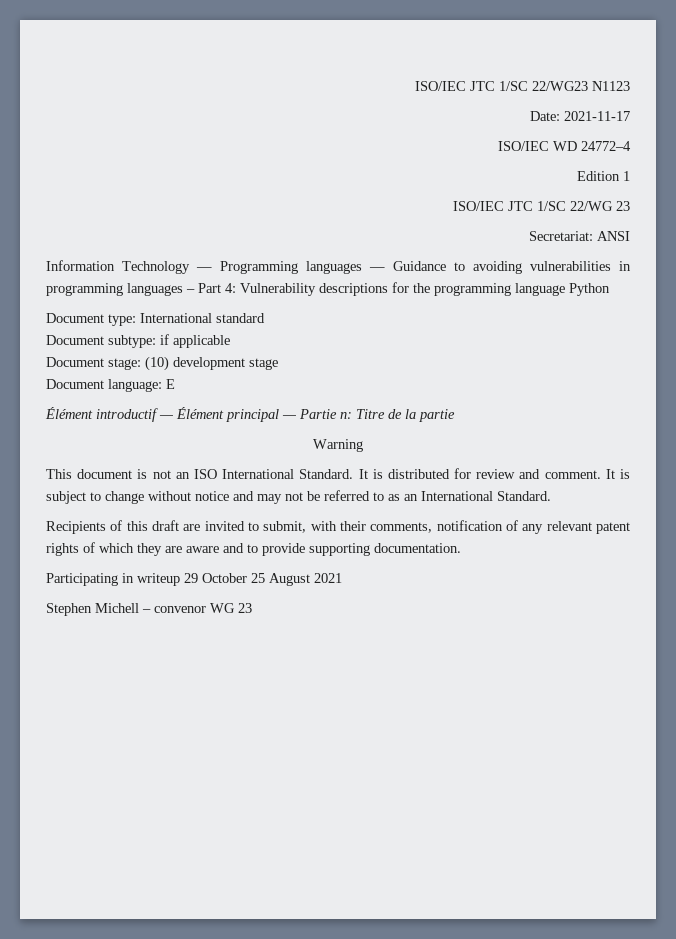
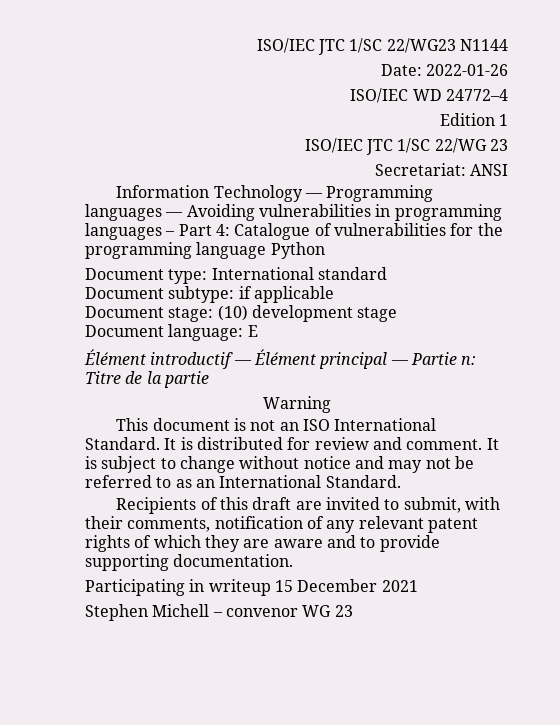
- ISO/IEC JTC 1/SC 22/WG23 N1123
+ ISO/IEC JTC 1/SC 22/WG23 N1144
- Date: 2021-11-17
+ Date: 2022-01-26
- Information Technology — Programming languages — Guidance to avoiding vulnerabilities in programming languages – Part 4: Vulnerability descriptions for the programming language Python
+ Information Technology — Programming languages — Avoiding vulnerabilities in programming languages – Part 4: Catalogue of vulnerabilities for the programming language Python
- Participating in writeup 29 October 25 August 2021
+ Participating in writeup 15 December 2021

